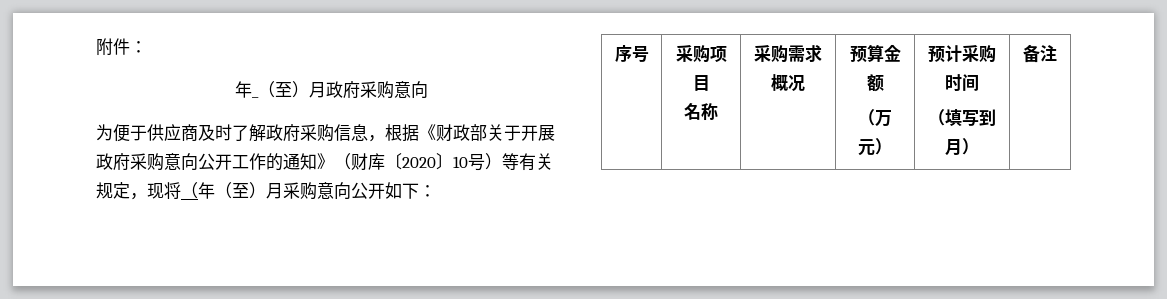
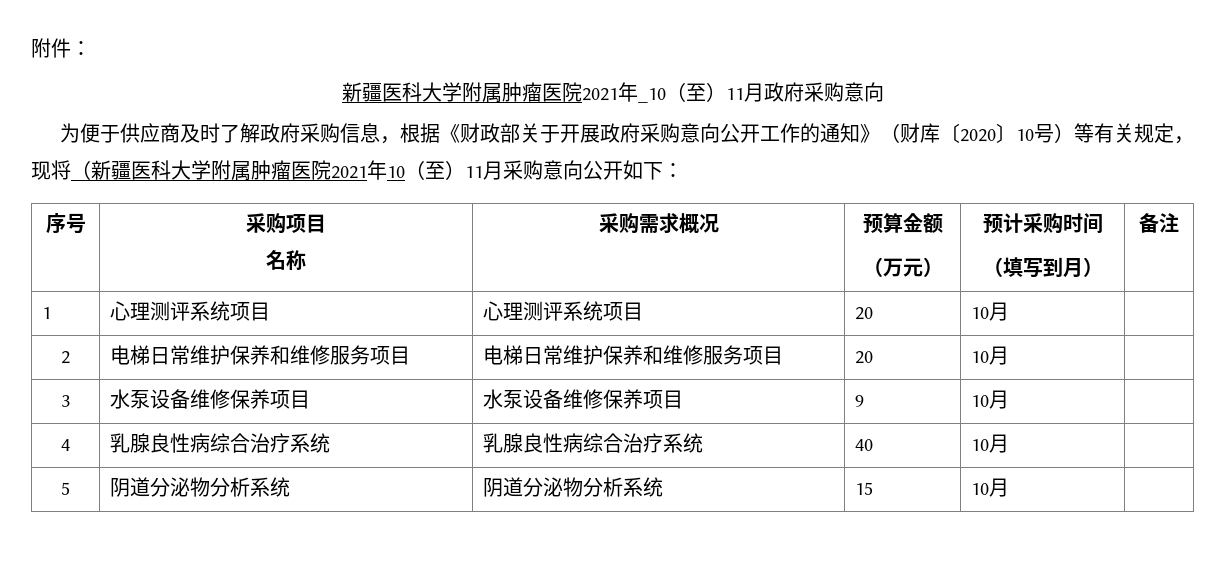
- 年_（至）月政府采购意向
+ 新疆医科大学附属肿瘤医院2021年_10（至）11月政府采购意向
- 为便于供应商及时了解政府采购信息，根据《财政部关于开展政府采购意向公开工作的通知》（财库〔2020〕10号）等有关规定，现将（年（至）月采购意向公开如下：
+ 为便于供应商及时了解政府采购信息，根据《财政部关于开展政府采购意向公开工作的通知》（财库〔2020〕10号）等有关规定，现将（新疆医科大学附属肿瘤医院2021年10（至）11月采购意向公开如下：
+ 1 | 心理测评系统项目 | 心理测评系统项目 | 20 | 10月 |
+ 2 | 电梯日常维护保养和维修服务项目 | 电梯日常维护保养和维修服务项目 | 20 | 10月 |
+ 3 | 水泵设备维修保养项目 | 水泵设备维修保养项目 | 9 | 10月 |
+ 4 | 乳腺良性病综合治疗系统 | 乳腺良性病综合治疗系统 | 40 | 10月 |
+ 5 | 阴道分泌物分析系统 | 阴道分泌物分析系统 | 15 | 10月 |

